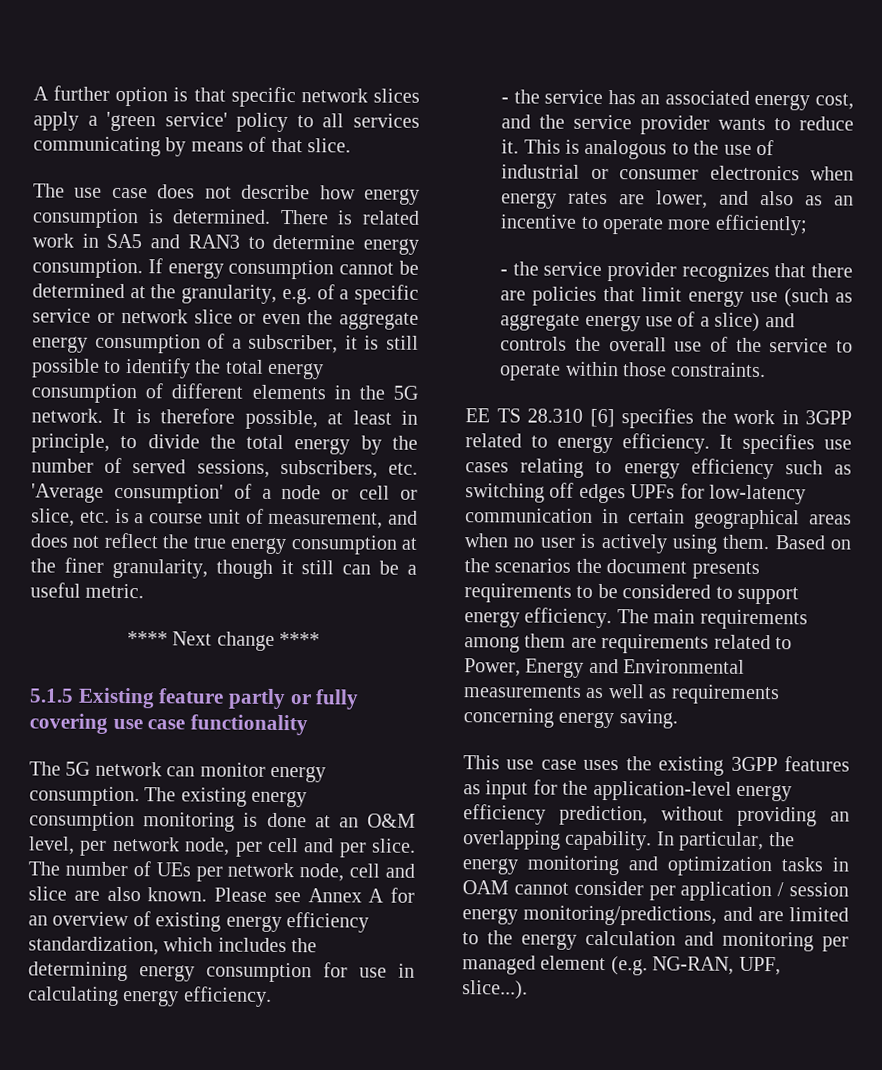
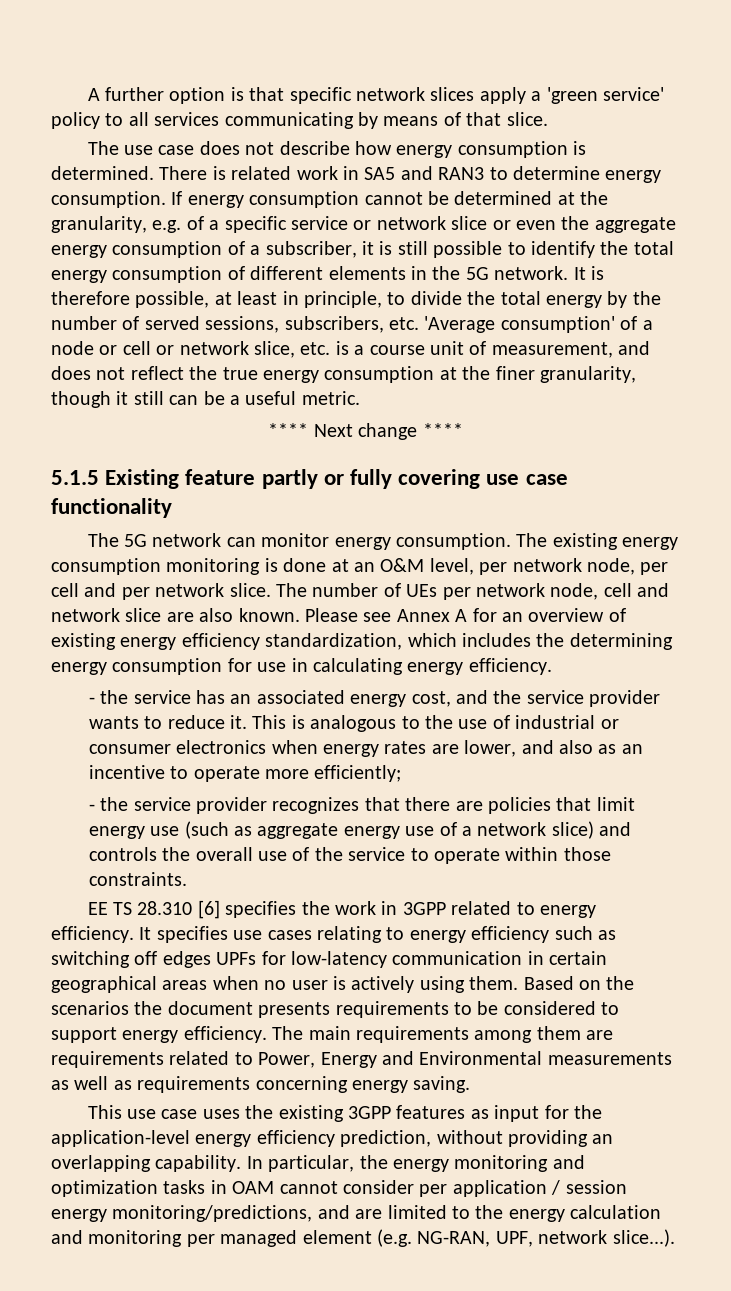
- It is therefore possible, at least in principle, to divide the total energy by the number of served sessions, subscribers, etc. 'Average consumption' of a node or cell or slice, etc. is a course unit of measurement, and does not reflect the true energy consumption at the finer granularity, though it still can be a useful metric.
+ It is therefore possible, at least in principle, to divide the total energy by the number of served sessions, subscribers, etc. 'Average consumption' of a node or cell or network slice, etc. is a course unit of measurement, and does not reflect the true energy consumption at the finer granularity, though it still can be a useful metric.
- The existing energy consumption monitoring is done at an O&M level, per network node, per cell and per slice.
+ The existing energy consumption monitoring is done at an O&M level, per network node, per cell and per network slice.
- The number of UEs per network node, cell and slice are also known.
+ The number of UEs per network node, cell and network slice are also known.
- - the service provider recognizes that there are policies that limit energy use (such as aggregate energy use of a slice) and controls the overall use of the service to operate within those constraints.
+ - the service provider recognizes that there are policies that limit energy use (such as aggregate energy use of a network slice) and controls the overall use of the service to operate within those constraints.
- In particular, the energy monitoring and optimization tasks in OAM cannot consider per application / session energy monitoring/predictions, and are limited to the energy calculation and monitoring per managed element (e.g. NG-RAN, UPF, slice...).
+ In particular, the energy monitoring and optimization tasks in OAM cannot consider per application / session energy monitoring/predictions, and are limited to the energy calculation and monitoring per managed element (e.g. NG-RAN, UPF, network slice...).

